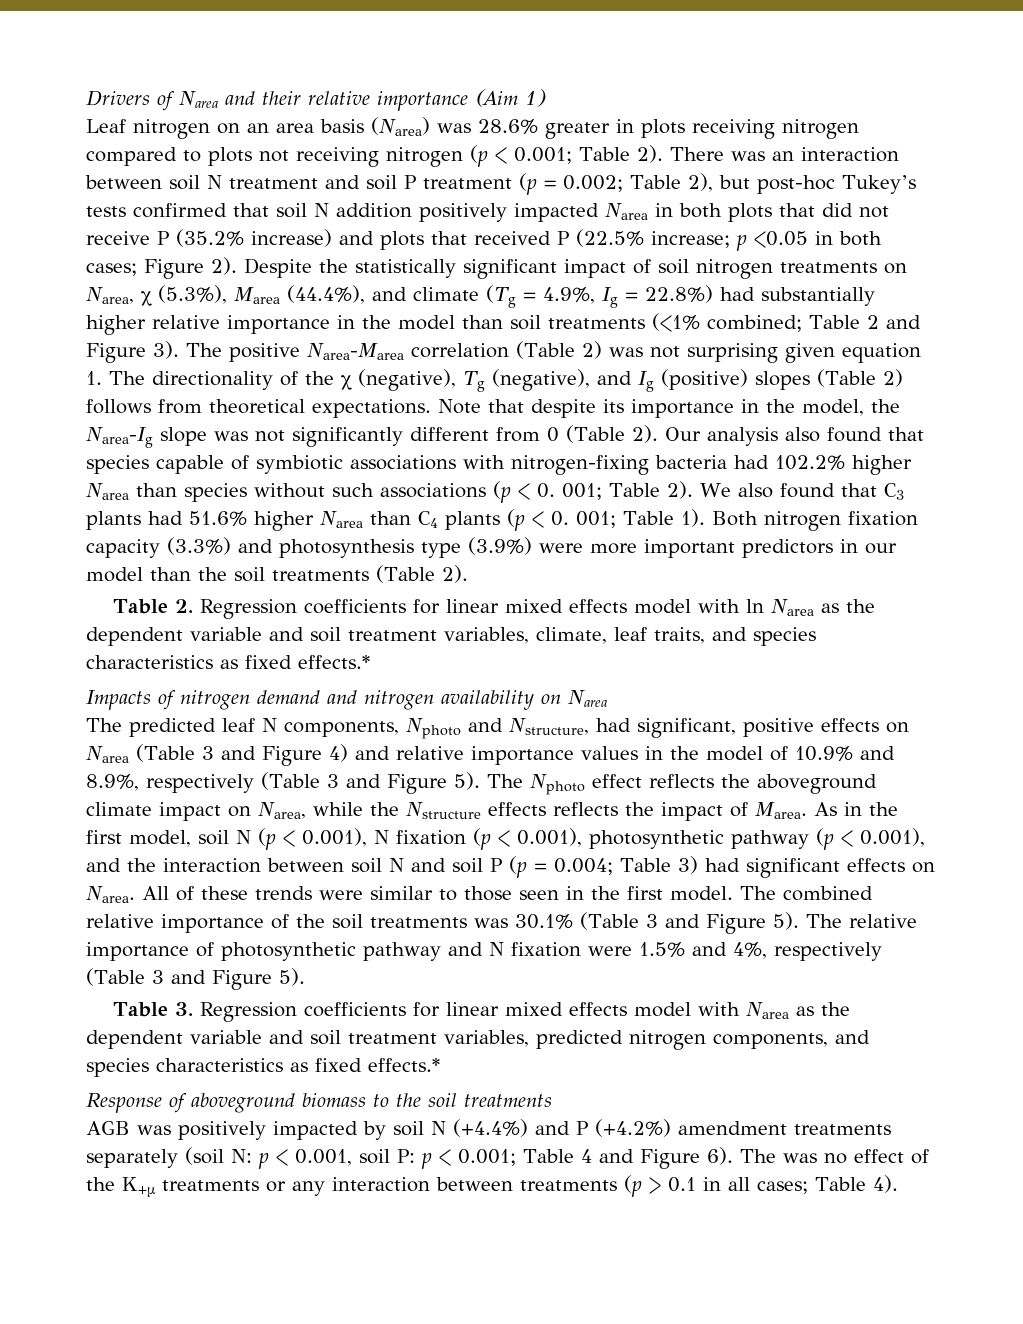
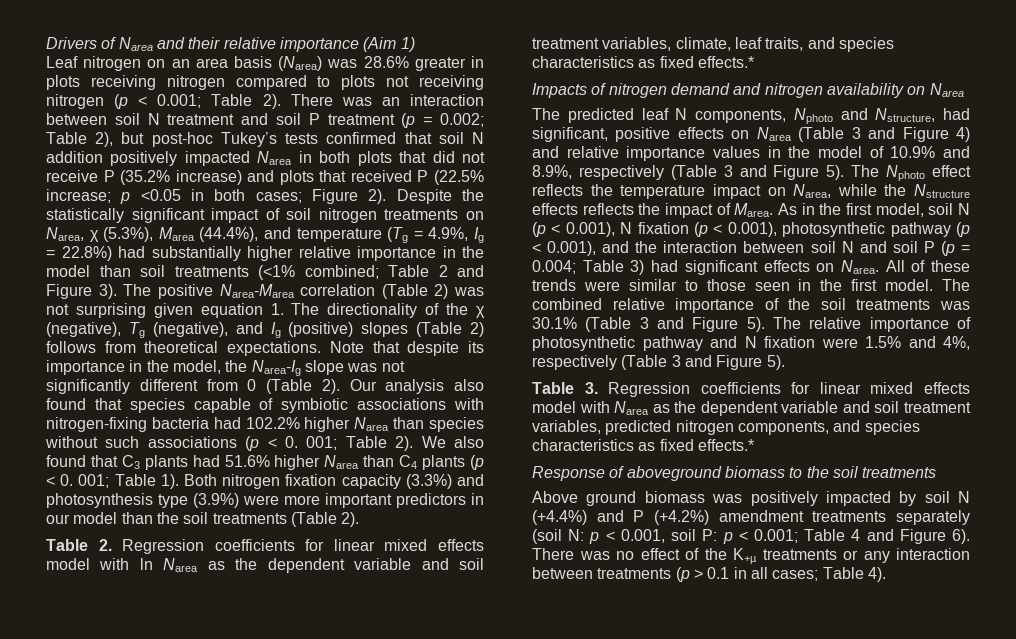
- Despite the statistically significant impact of soil nitrogen treatments on Narea, χ (5.3%), Marea (44.4%), and climate (Tg = 4.9%, Ig = 22.8%) had substantially higher relative importance in the model than soil treatments (<1% combined; Table 2 and Figure 3).
+ Despite the statistically significant impact of soil nitrogen treatments on Narea, χ (5.3%), Marea (44.4%), and temperature (Tg = 4.9%, Ig = 22.8%) had substantially higher relative importance in the model than soil treatments (<1% combined; Table 2 and Figure 3).
- The Nphoto effect reflects the aboveground climate impact on Narea, while the Nstructure effects reflects the impact of Marea.
+ The Nphoto effect reflects the temperature impact on Narea, while the Nstructure effects reflects the impact of Marea.
- AGB was positively impacted by soil N (+4.4%) and P (+4.2%) amendment treatments separately (soil N: p < 0.001, soil P: p < 0.001; Table 4 and Figure 6).
+ Above ground biomass was positively impacted by soil N (+4.4%) and P (+4.2%) amendment treatments separately (soil N: p < 0.001, soil P: p < 0.001; Table 4 and Figure 6).
- The was no effect of the K+µ treatments or any interaction between treatments (p > 0.1 in all cases; Table 4).
+ There was no effect of the K+µ treatments or any interaction between treatments (p > 0.1 in all cases; Table 4).

